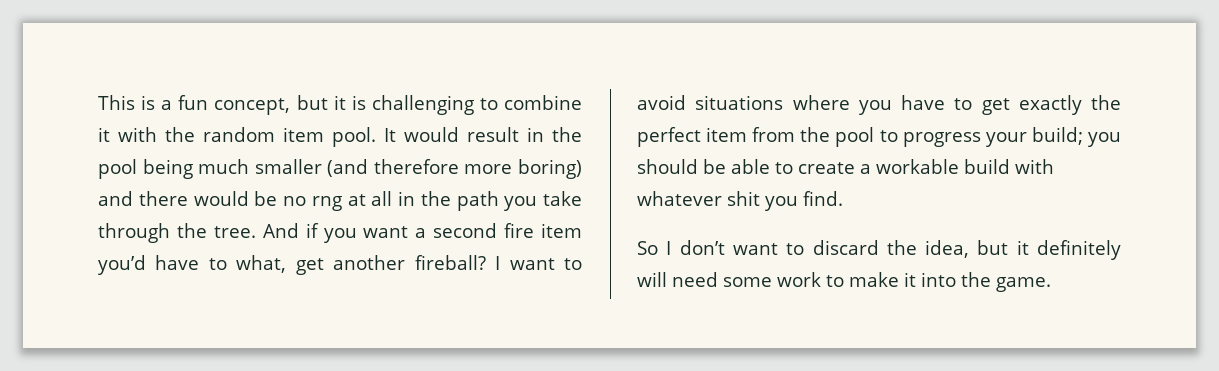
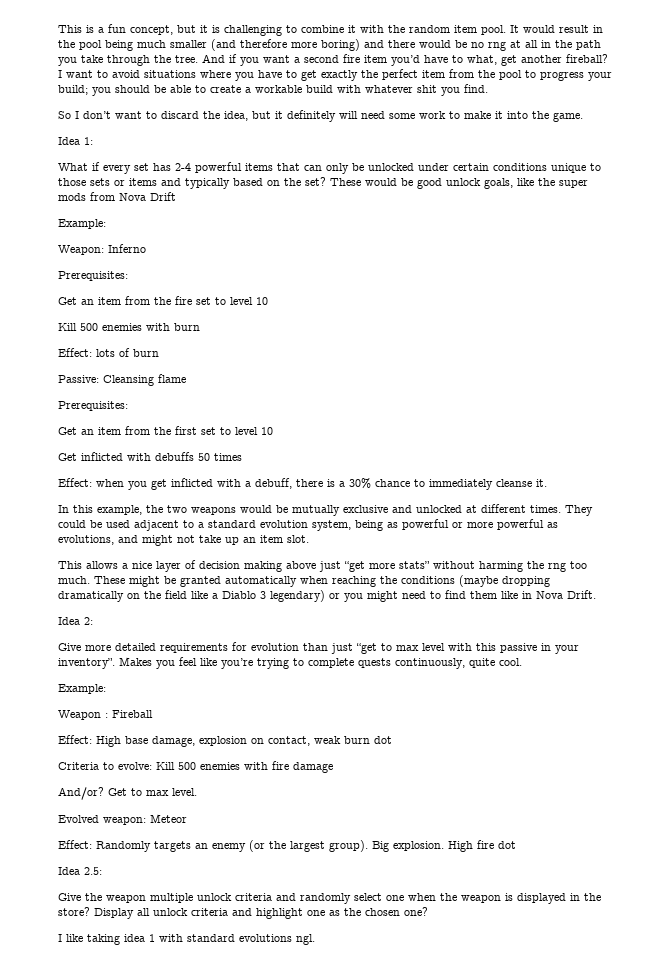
+ Idea 1:
+ What if every set has 2-4 powerful items that can only be unlocked under certain conditions unique to those sets or items and typically based on the set? These would be good unlock goals, like the super mods from Nova Drift
+ Example:
+ Weapon: Inferno
+ Prerequisites:
+ Get an item from the fire set to level 10
+ Kill 500 enemies with burn
+ Effect: lots of burn
+ Passive: Cleansing flame
+ Prerequisites:
+ Get an item from the first set to level 10
+ Get inflicted with debuffs 50 times
+ Effect: when you get inflicted with a debuff, there is a 30% chance to immediately cleanse it.
+ In this example, the two weapons would be mutually exclusive and unlocked at different times. They could be used adjacent to a standard evolution system, being as powerful or more powerful as evolutions, and might not take up an item slot.
+ This allows a nice layer of decision making above just “get more stats” without harming the rng too much. These might be granted automatically when reaching the conditions (maybe dropping dramatically on the field like a Diablo 3 legendary) or you might need to find them like in Nova Drift.
+ Idea 2:
+ Give more detailed requirements for evolution than just “get to max level with this passive in your inventory”. Makes you feel like you’re trying to complete quests continuously, quite cool.
+ Example:
+ Weapon : Fireball
+ Effect: High base damage, explosion on contact, weak burn dot
+ Criteria to evolve: Kill 500 enemies with fire damage
+ And/or? Get to max level.
+ Evolved weapon: Meteor
+ Effect: Randomly targets an enemy (or the largest group). Big explosion. High fire dot
+ Idea 2.5:
+ Give the weapon multiple unlock criteria and randomly select one when the weapon is displayed in the store? Display all unlock criteria and highlight one as the chosen one?
+ I like taking idea 1 with standard evolutions ngl.

